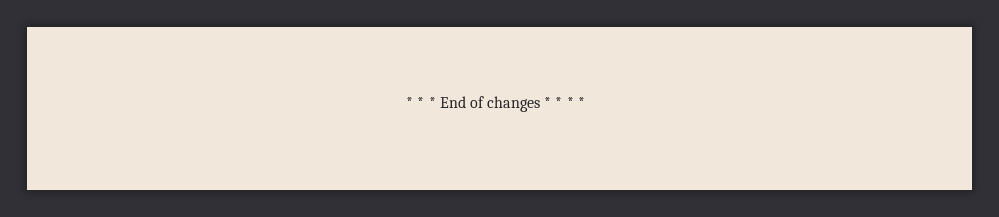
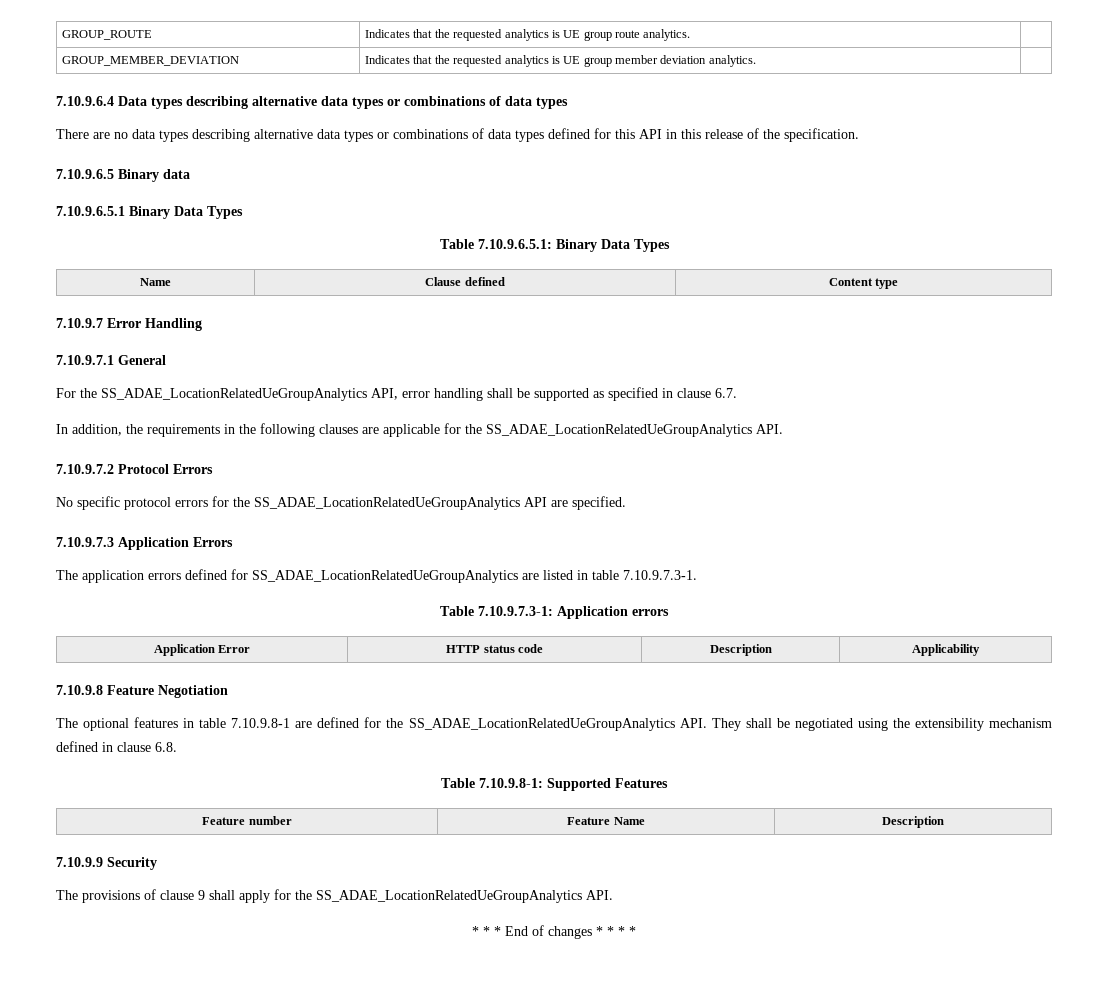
+ GROUP_ROUTE | Indicates that the requested analytics is UE group route analytics. |
+ GROUP_MEMBER_DEVIATION | Indicates that the requested analytics is UE group member deviation analytics. |
+ 7.10.9.6.4 Data types describing alternative data types or combinations of data types
+ There are no data types describing alternative data types or combinations of data types defined for this API in this release of the specification.
+ 7.10.9.6.5 Binary data
+ 7.10.9.6.5.1 Binary Data Types
+ Table 7.10.9.6.5.1: Binary Data Types
+ Name | Clause defined | Content type
+ 7.10.9.7 Error Handling
+ 7.10.9.7.1 General
+ For the SS_ADAE_LocationRelatedUeGroupAnalytics API, error handling shall be supported as specified in clause 6.7.
+ In addition, the requirements in the following clauses are applicable for the SS_ADAE_LocationRelatedUeGroupAnalytics API.
+ 7.10.9.7.2 Protocol Errors
+ No specific protocol errors for the SS_ADAE_LocationRelatedUeGroupAnalytics API are specified.
+ 7.10.9.7.3 Application Errors
+ The application errors defined for SS_ADAE_LocationRelatedUeGroupAnalytics are listed in table 7.10.9.7.3-1.
+ Table 7.10.9.7.3-1: Application errors
+ Application Error | HTTP status code | Description | Applicability
+ 7.10.9.8 Feature Negotiation
+ The optional features in table 7.10.9.8-1 are defined for the SS_ADAE_LocationRelatedUeGroupAnalytics API. They shall be negotiated using the extensibility mechanism defined in clause 6.8.
+ Table 7.10.9.8-1: Supported Features
+ Feature number | Feature Name | Description
+ 7.10.9.9 Security
+ The provisions of clause 9 shall apply for the SS_ADAE_LocationRelatedUeGroupAnalytics API.

